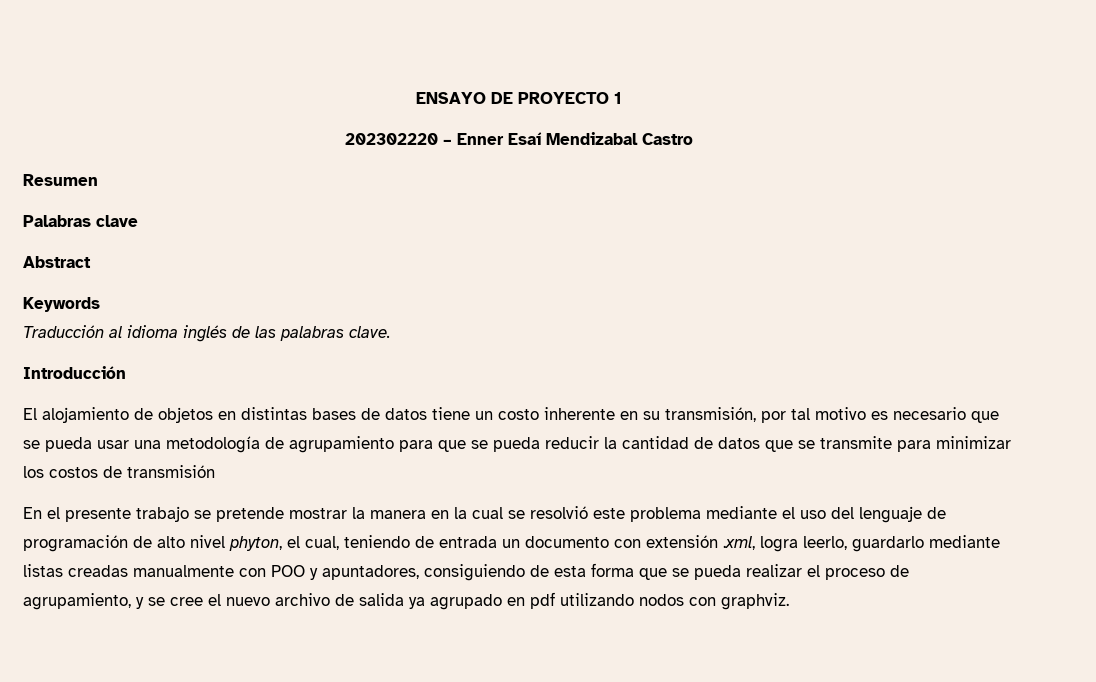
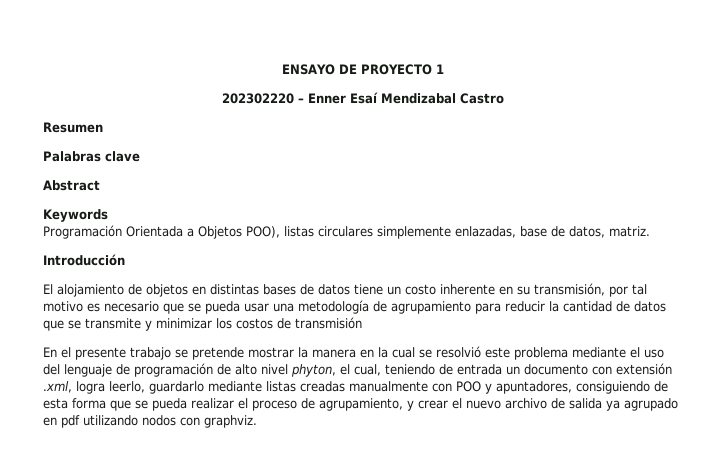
- Traducción al idioma inglés de las palabras clave.
+ Programación Orientada a Objetos POO), listas circulares simplemente enlazadas, base de datos, matriz.
- El alojamiento de objetos en distintas bases de datos tiene un costo inherente en su transmisión, por tal motivo es necesario que se pueda usar una metodología de agrupamiento para que se pueda reducir la cantidad de datos que se transmite para minimizar los costos de transmisión
+ El alojamiento de objetos en distintas bases de datos tiene un costo inherente en su transmisión, por tal motivo es necesario que se pueda usar una metodología de agrupamiento para reducir la cantidad de datos que se transmite y minimizar los costos de transmisión
- En el presente trabajo se pretende mostrar la manera en la cual se resolvió este problema mediante el uso del lenguaje de programación de alto nivel phyton, el cual, teniendo de entrada un documento con extensión .xml, logra leerlo, guardarlo mediante listas creadas manualmente con POO y apuntadores, consiguiendo de esta forma que se pueda realizar el proceso de agrupamiento, y se cree el nuevo archivo de salida ya agrupado en pdf utilizando nodos con graphviz.
+ En el presente trabajo se pretende mostrar la manera en la cual se resolvió este problema mediante el uso del lenguaje de programación de alto nivel phyton, el cual, teniendo de entrada un documento con extensión .xml, logra leerlo, guardarlo mediante listas creadas manualmente con POO y apuntadores, consiguiendo de esta forma que se pueda realizar el proceso de agrupamiento, y crear el nuevo archivo de salida ya agrupado en pdf utilizando nodos con graphviz.

